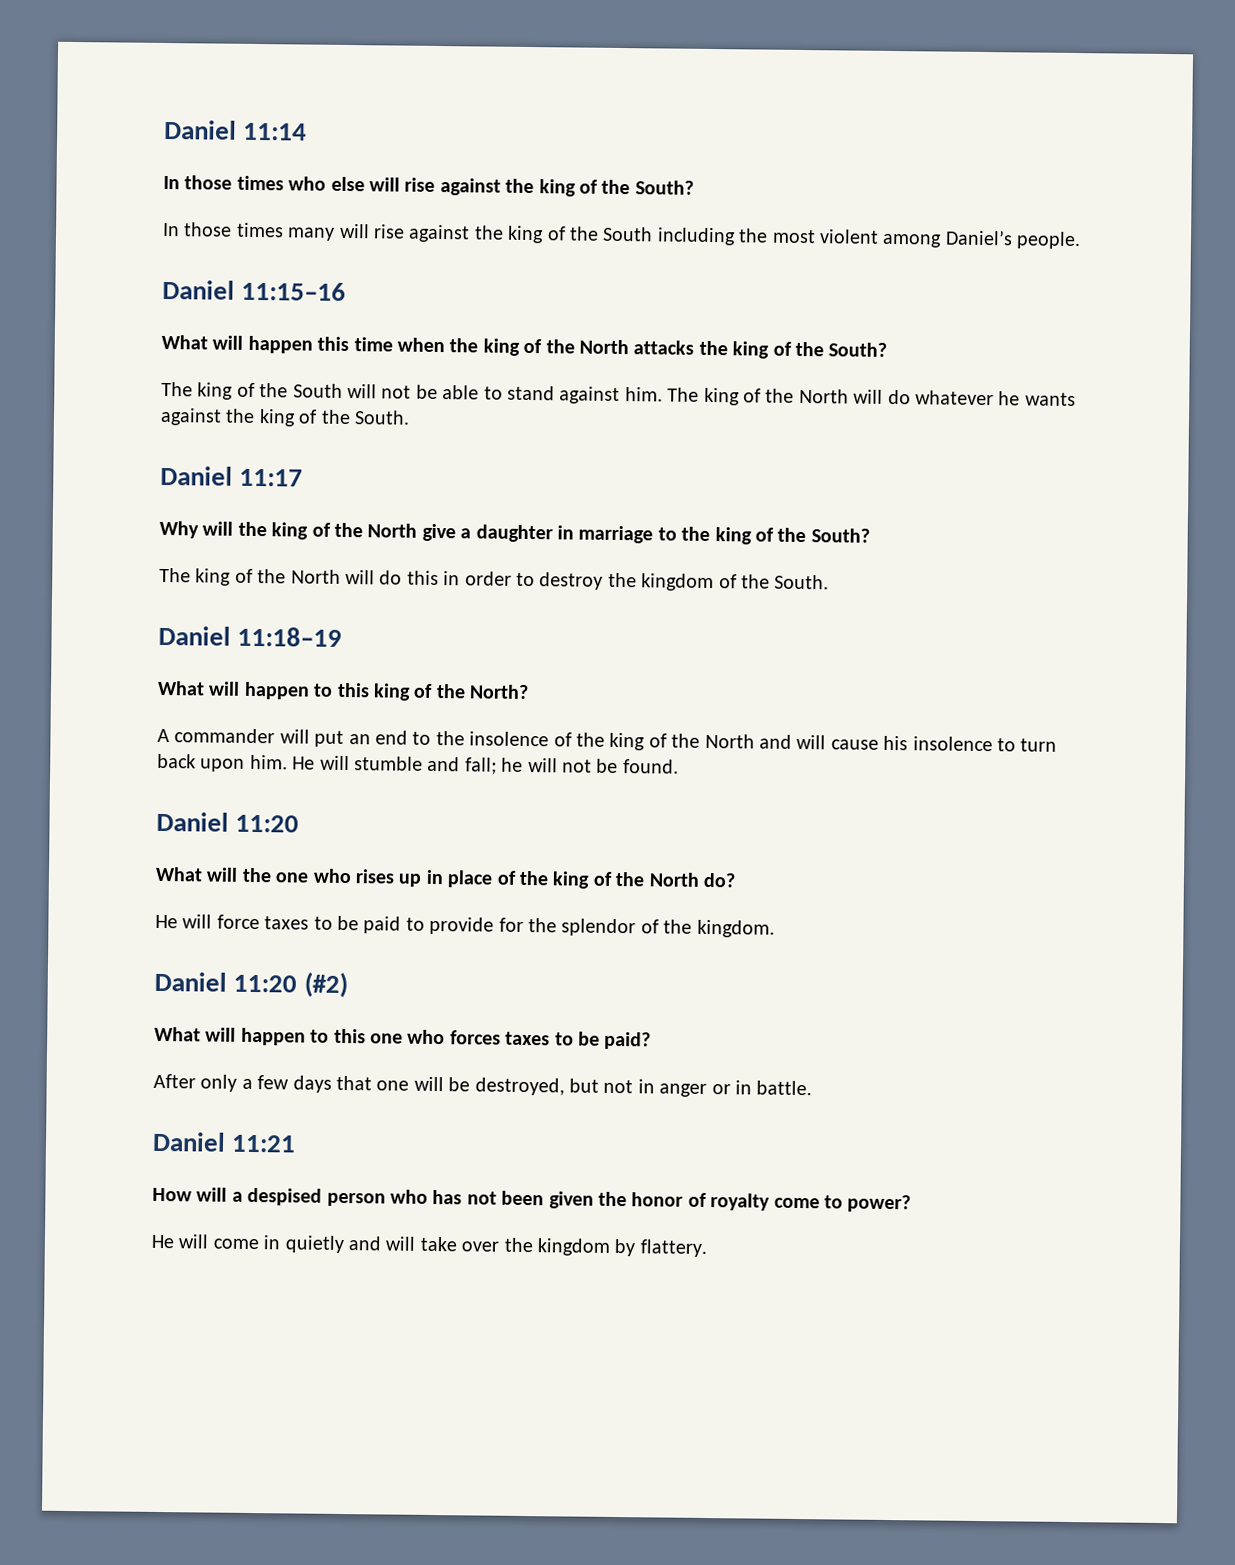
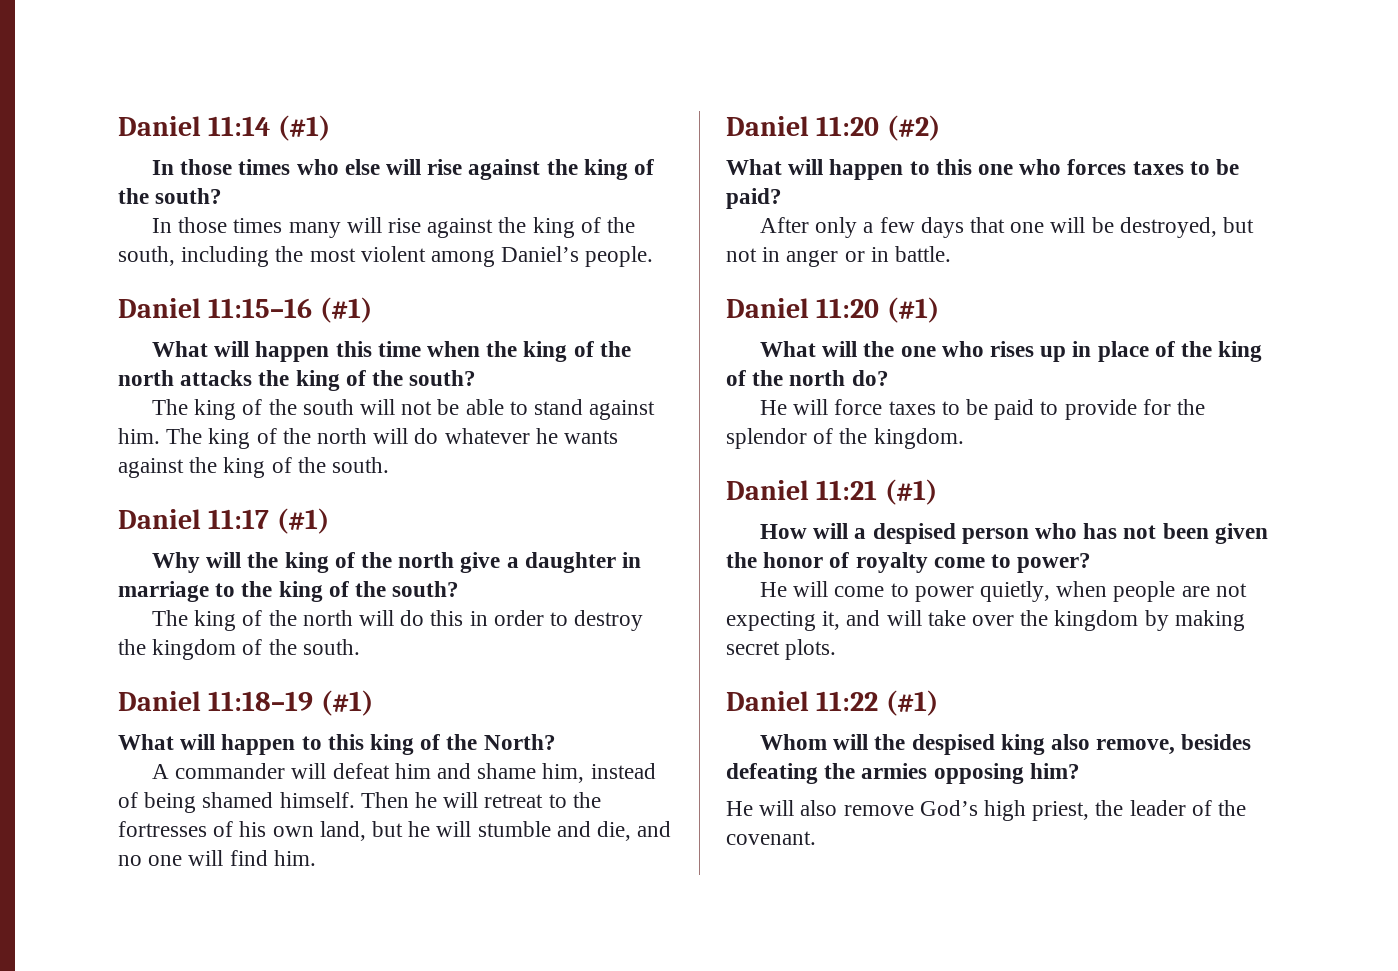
- Daniel 11:14
+ Daniel 11:14 (#1)
- In those times who else will rise against the king of the South?
+ In those times who else will rise against the king of the south?
- In those times many will rise against the king of the South including the most violent among Daniel’s people.
+ In those times many will rise against the king of the south, including the most violent among Daniel’s people.
- Daniel 11:15–16
+ Daniel 11:15–16 (#1)
- What will happen this time when the king of the North attacks the king of the South?
- The king of the South will not be able to stand against him.
+ What will happen this time when the king of the north attacks the king of the south?
+ The king of the south will not be able to stand against him.
- The king of the North will do whatever he wants against the king of the South.
+ The king of the north will do whatever he wants against the king of the south.
- Daniel 11:17
+ Daniel 11:17 (#1)
- Why will the king of the North give a daughter in marriage to the king of the South?
- The king of the North will do this in order to destroy the kingdom of the South.
+ Why will the king of the north give a daughter in marriage to the king of the south?
+ The king of the north will do this in order to destroy the kingdom of the south.
- Daniel 11:18–19
+ Daniel 11:18–19 (#1)
- A commander will put an end to the insolence of the king of the North and will cause his insolence to turn back upon him. He will stumble and fall; he will not be found.
- Daniel 11:20
- What will the one who rises up in place of the king of the North do?
- He will force taxes to be paid to provide for the splendor of the kingdom.
+ A commander will defeat him and shame him, instead of being shamed himself. Then he will retreat to the fortresses of his own land, but he will stumble and die, and no one will find him.
+ Daniel 11:20 (#1)
+ What will the one who rises up in place of the king of the north do?
+ He will force taxes to be paid to provide for the splendor of the kingdom.
- Daniel 11:21
+ Daniel 11:21 (#1)
- He will come in quietly and will take over the kingdom by flattery.
+ He will come to power quietly, when people are not expecting it, and will take over the kingdom by making secret plots.
+ Daniel 11:22 (#1)
+ Whom will the despised king also remove, besides defeating the armies opposing him?
+ He will also remove God’s high priest, the leader of the covenant.

